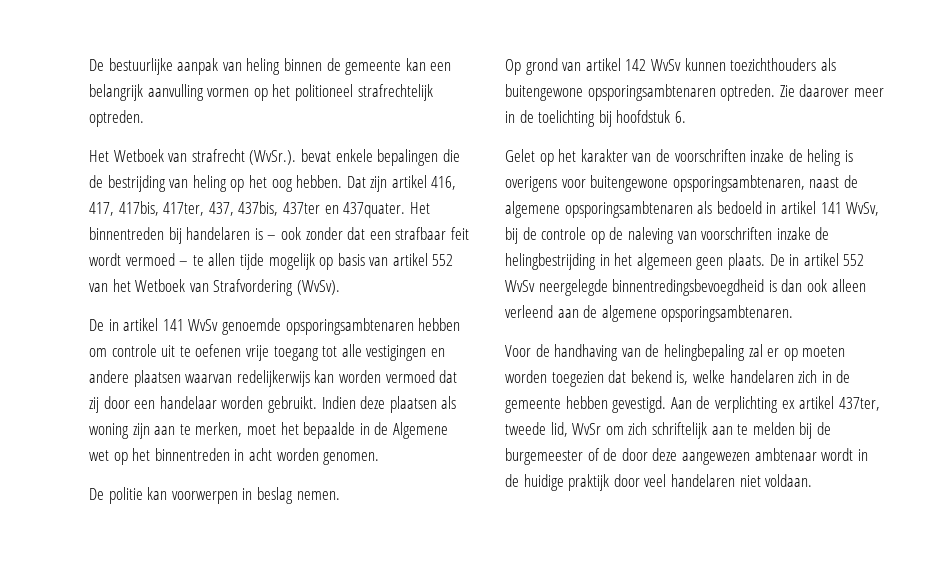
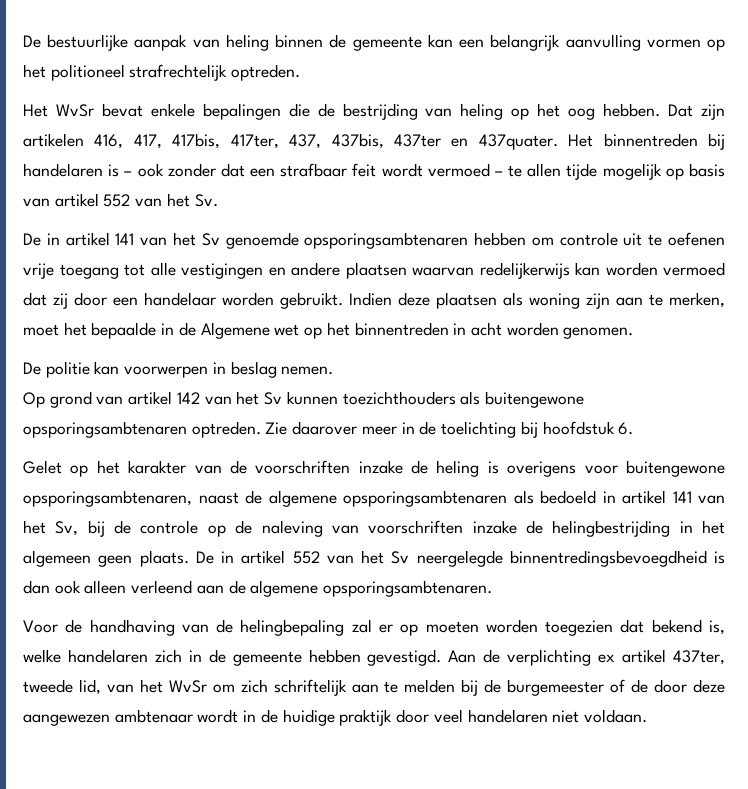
- Het Wetboek van strafrecht (WvSr.). bevat enkele bepalingen die de bestrijding van heling op het oog hebben.
+ Het WvSr bevat enkele bepalingen die de bestrijding van heling op het oog hebben.
- Dat zijn artikel 416, 417, 417bis, 417ter, 437, 437bis, 437ter en 437quater.
+ Dat zijn artikelen 416, 417, 417bis, 417ter, 437, 437bis, 437ter en 437quater.
- Het binnentreden bij handelaren is – ook zonder dat een strafbaar feit wordt vermoed – te allen tijde mogelijk op basis van artikel 552 van het Wetboek van Strafvordering (WvSv).
+ Het binnentreden bij handelaren is – ook zonder dat een strafbaar feit wordt vermoed – te allen tijde mogelijk op basis van artikel 552 van het Sv.
- De in artikel 141 WvSv genoemde opsporingsambtenaren hebben om controle uit te oefenen vrije toegang tot alle vestigingen en andere plaatsen waarvan redelijkerwijs kan worden vermoed dat zij door een handelaar worden gebruikt.
+ De in artikel 141 van het Sv genoemde opsporingsambtenaren hebben om controle uit te oefenen vrije toegang tot alle vestigingen en andere plaatsen waarvan redelijkerwijs kan worden vermoed dat zij door een handelaar worden gebruikt.
- Op grond van artikel 142 WvSv kunnen toezichthouders als buitengewone opsporingsambtenaren optreden.
+ Op grond van artikel 142 van het Sv kunnen toezichthouders als buitengewone opsporingsambtenaren optreden.
- Gelet op het karakter van de voorschriften inzake de heling is overigens voor buitengewone opsporingsambtenaren, naast de algemene opsporingsambtenaren als bedoeld in artikel 141 WvSv, bij de controle op de naleving van voorschriften inzake de helingbestrijding in het algemeen geen plaats.
+ Gelet op het karakter van de voorschriften inzake de heling is overigens voor buitengewone opsporingsambtenaren, naast de algemene opsporingsambtenaren als bedoeld in artikel 141 van het Sv, bij de controle op de naleving van voorschriften inzake de helingbestrijding in het algemeen geen plaats.
- De in artikel 552 WvSv neergelegde binnentredingsbevoegdheid is dan ook alleen verleend aan de algemene opsporingsambtenaren.
+ De in artikel 552 van het Sv neergelegde binnentredingsbevoegdheid is dan ook alleen verleend aan de algemene opsporingsambtenaren.
- Aan de verplichting ex artikel 437ter, tweede lid, WvSr om zich schriftelijk aan te melden bij de burgemeester of de door deze aangewezen ambtenaar wordt in de huidige praktijk door veel handelaren niet voldaan.
+ Aan de verplichting ex artikel 437ter, tweede lid, van het WvSr om zich schriftelijk aan te melden bij de burgemeester of de door deze aangewezen ambtenaar wordt in de huidige praktijk door veel handelaren niet voldaan.

